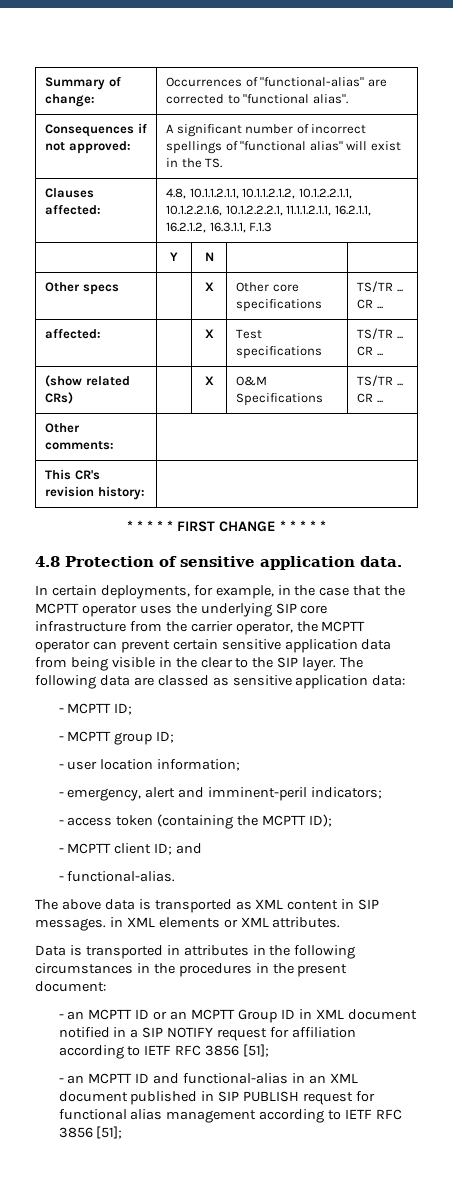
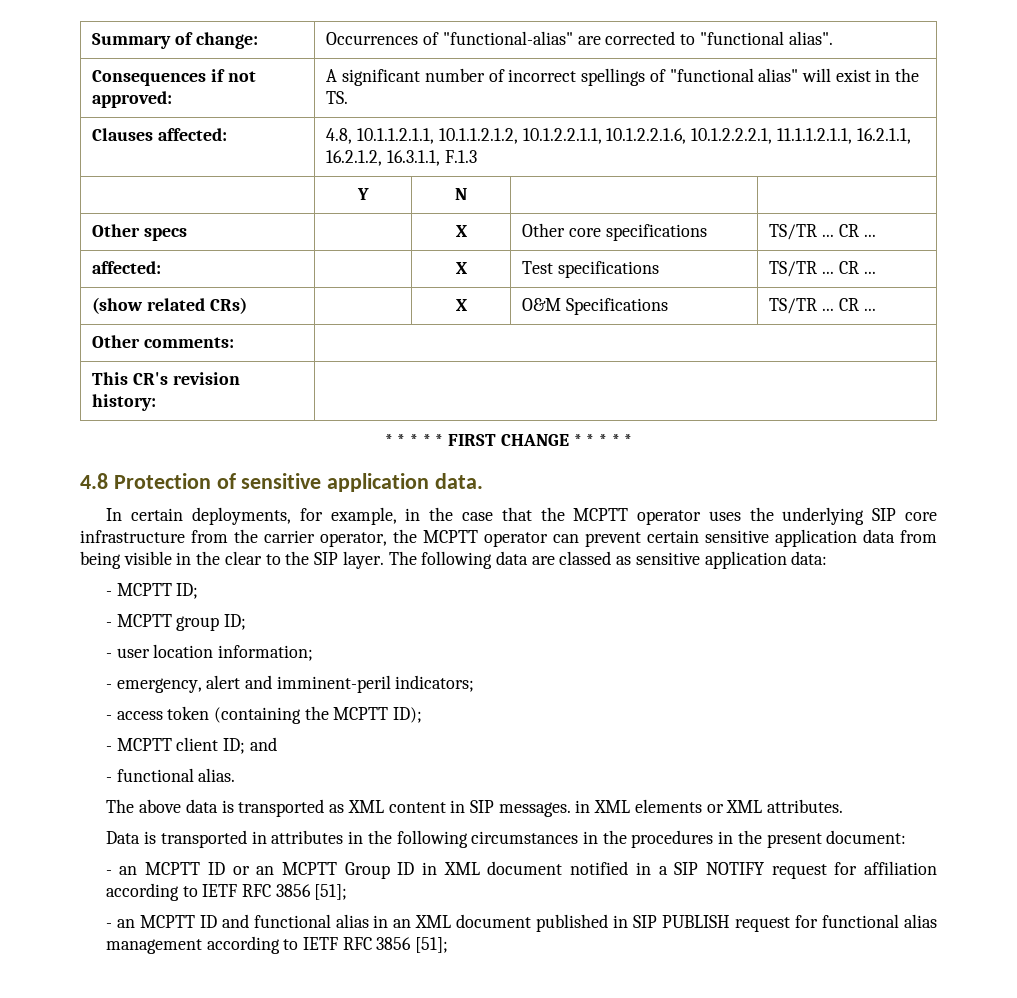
- - functional-alias.
+ - functional alias.
- - an MCPTT ID and functional-alias in an XML document published in SIP PUBLISH request for functional alias management according to IETF RFC 3856 [51];
+ - an MCPTT ID and functional alias in an XML document published in SIP PUBLISH request for functional alias management according to IETF RFC 3856 [51];

